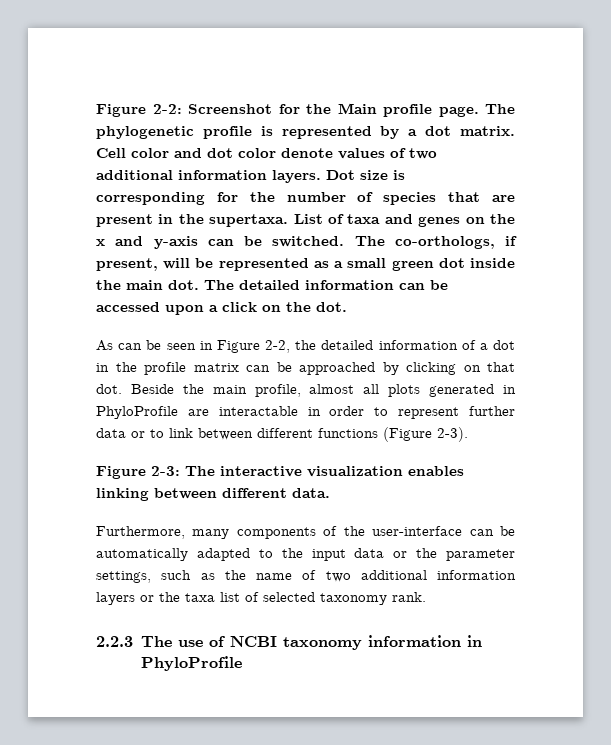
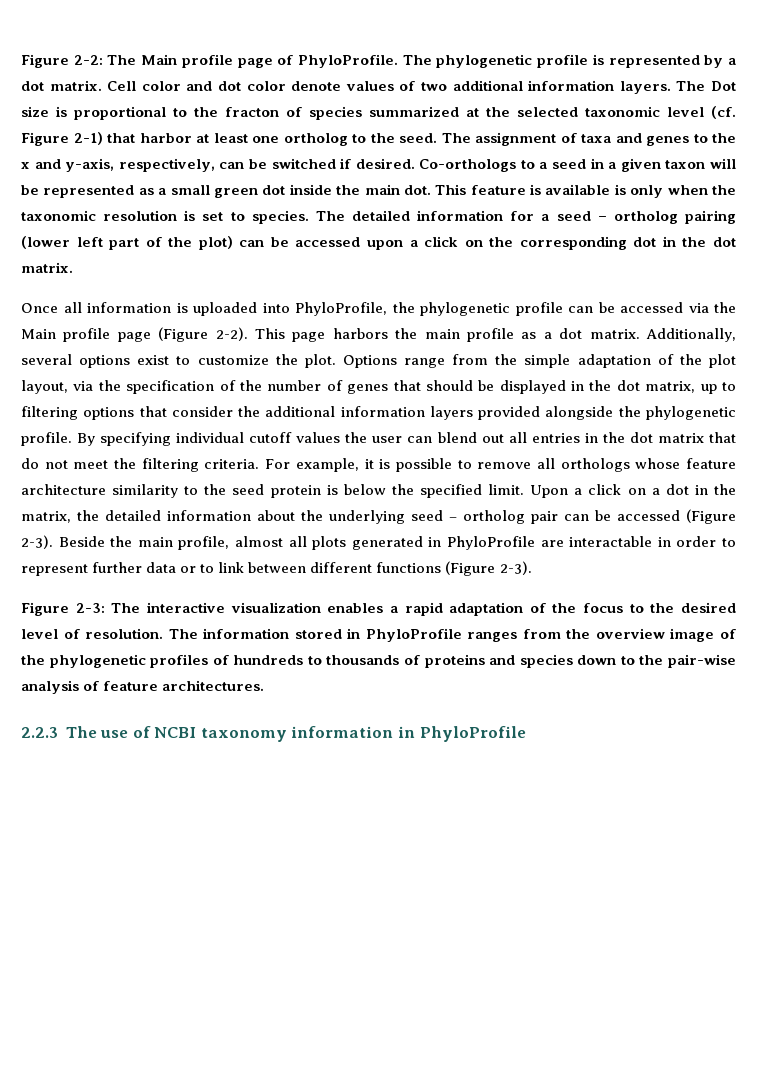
- Figure 2-2: Screenshot for the Main profile page.
+ Figure 2-2: The Main profile page of PhyloProfile.
- Dot size is corresponding for the number of species that are present in the supertaxa. List of taxa and genes on the x and y-axis can be switched. The co-orthologs, if present, will be represented as a small green dot inside the main dot.
+ The Dot size is proportional to the fracton of species summarized at the selected taxonomic level (cf. Figure 2-1) that harbor at least one ortholog to the seed. The assignment of taxa and genes to the x and y-axis, respectively, can be switched if desired. Co-orthologs to a seed in a given taxon will be represented as a small green dot inside the main dot.
- The detailed information can be accessed upon a click on the dot.
- As can be seen in Figure 2-2, the detailed information of a dot in the profile matrix can be approached by clicking on that dot.
+ This feature is available is only when the taxonomic resolution is set to species. The detailed information for a seed – ortholog pairing (lower left part of the plot) can be accessed upon a click on the corresponding dot in the dot matrix.
+ Once all information is uploaded into PhyloProfile, the phylogenetic profile can be accessed via the Main profile page (Figure 2-2). This page harbors the main profile as a dot matrix. Additionally, several options exist to customize the plot. Options range from the simple adaptation of the plot layout, via the specification of the number of genes that should be displayed in the dot matrix, up to filtering options that consider the additional information layers provided alongside the phylogenetic profile. By specifying individual cutoff values the user can blend out all entries in the dot matrix that do not meet the filtering criteria. For example, it is possible to remove all orthologs whose feature architecture similarity to the seed protein is below the specified limit. Upon a click on a dot in the matrix, the detailed information about the underlying seed – ortholog pair can be accessed (Figure 2-3).
- Figure 2-3: The interactive visualization enables linking between different data.
- Furthermore, many components of the user-interface can be automatically adapted to the input data or the parameter settings, such as the name of two additional information layers or the taxa list of selected taxonomy rank.
+ Figure 2-3: The interactive visualization enables a rapid adaptation of the focus to the desired level of resolution. The information stored in PhyloProfile ranges from the overview image of the phylogenetic profiles of hundreds to thousands of proteins and species down to the pair-wise analysis of feature architectures.

